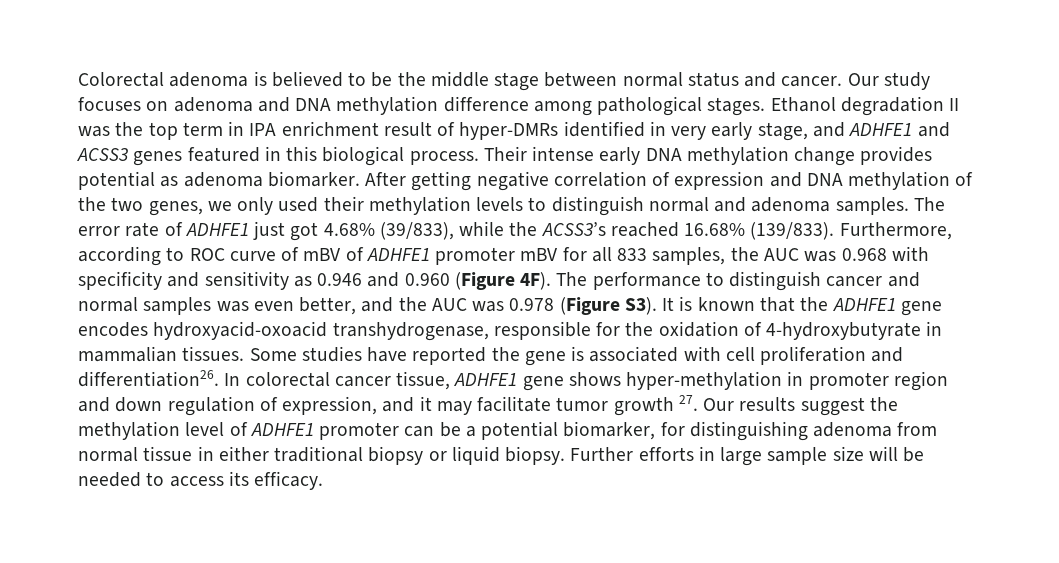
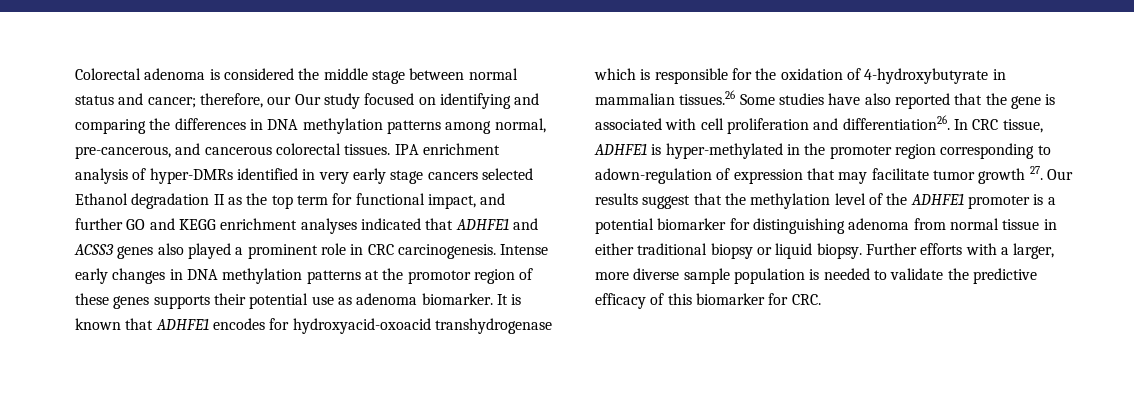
- Colorectal adenoma is believed to be the middle stage between normal status and cancer. Our study focuses on adenoma and DNA methylation difference among pathological stages. Ethanol degradation II was the top term in IPA enrichment result of hyper-DMRs identified in very early stage, and ADHFE1 and ACSS3 genes featured in this biological process. Their intense early DNA methylation change provides potential as adenoma biomarker. After getting negative correlation of expression and DNA methylation of the two genes, we only used their methylation levels to distinguish normal and adenoma samples. The error rate of ADHFE1 just got 4.68% (39/833), while the ACSS3’s reached 16.68% (139/833). Furthermore, according to ROC curve of mBV of ADHFE1 promoter mBV for all 833 samples, the AUC was 0.968 with specificity and sensitivity as 0.946 and 0.960 (Figure 4F). The performance to distinguish cancer and normal samples was even better, and the AUC was 0.978 (Figure S3). It is known that the ADHFE1 gene encodes hydroxyacid-oxoacid transhydrogenase, responsible for the oxidation of 4-hydroxybutyrate in mammalian tissues. Some studies have reported the gene is associated with cell proliferation and differentiation26.
+ Colorectal adenoma is considered the middle stage between normal status and cancer; therefore, our Our study focused on identifying and comparing the differences in DNA methylation patterns among normal, pre-cancerous, and cancerous colorectal tissues. IPA enrichment analysis of hyper-DMRs identified in very early stage cancers selected Ethanol degradation II as the top term for functional impact, and further GO and KEGG enrichment analyses indicated that ADHFE1 and ACSS3 genes also played a prominent role in CRC carcinogenesis. Intense early changes in DNA methylation patterns at the promotor region of these genes supports their potential use as adenoma biomarker. It is known that ADHFE1 encodes for hydroxyacid-oxoacid transhydrogenase which is responsible for the oxidation of 4-hydroxybutyrate in mammalian tissues.26 Some studies have also reported that the gene is associated with cell proliferation and differentiation26.
- In colorectal cancer tissue, ADHFE1 gene shows hyper-methylation in promoter region and down regulation of expression, and it may facilitate tumor growth 27. Our results suggest the methylation level of ADHFE1 promoter can be a potential biomarker, for distinguishing adenoma from normal tissue in either traditional biopsy or liquid biopsy.
+ In CRC tissue, ADHFE1 is hyper-methylated in the promoter region corresponding to adown-regulation of expression that may facilitate tumor growth 27. Our results suggest that the methylation level of the ADHFE1 promoter is a potential biomarker for distinguishing adenoma from normal tissue in either traditional biopsy or liquid biopsy.
- Further efforts in large sample size will be needed to access its efficacy.
+ Further efforts with a larger, more diverse sample population is needed to validate the predictive efficacy of this biomarker for CRC.

